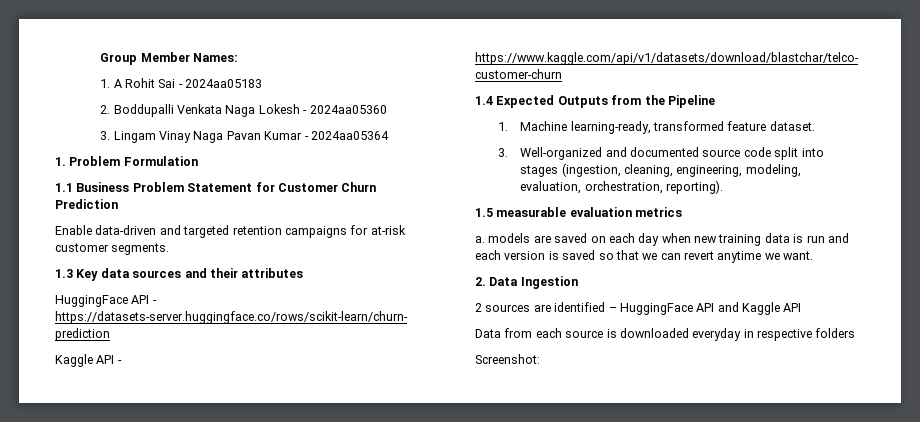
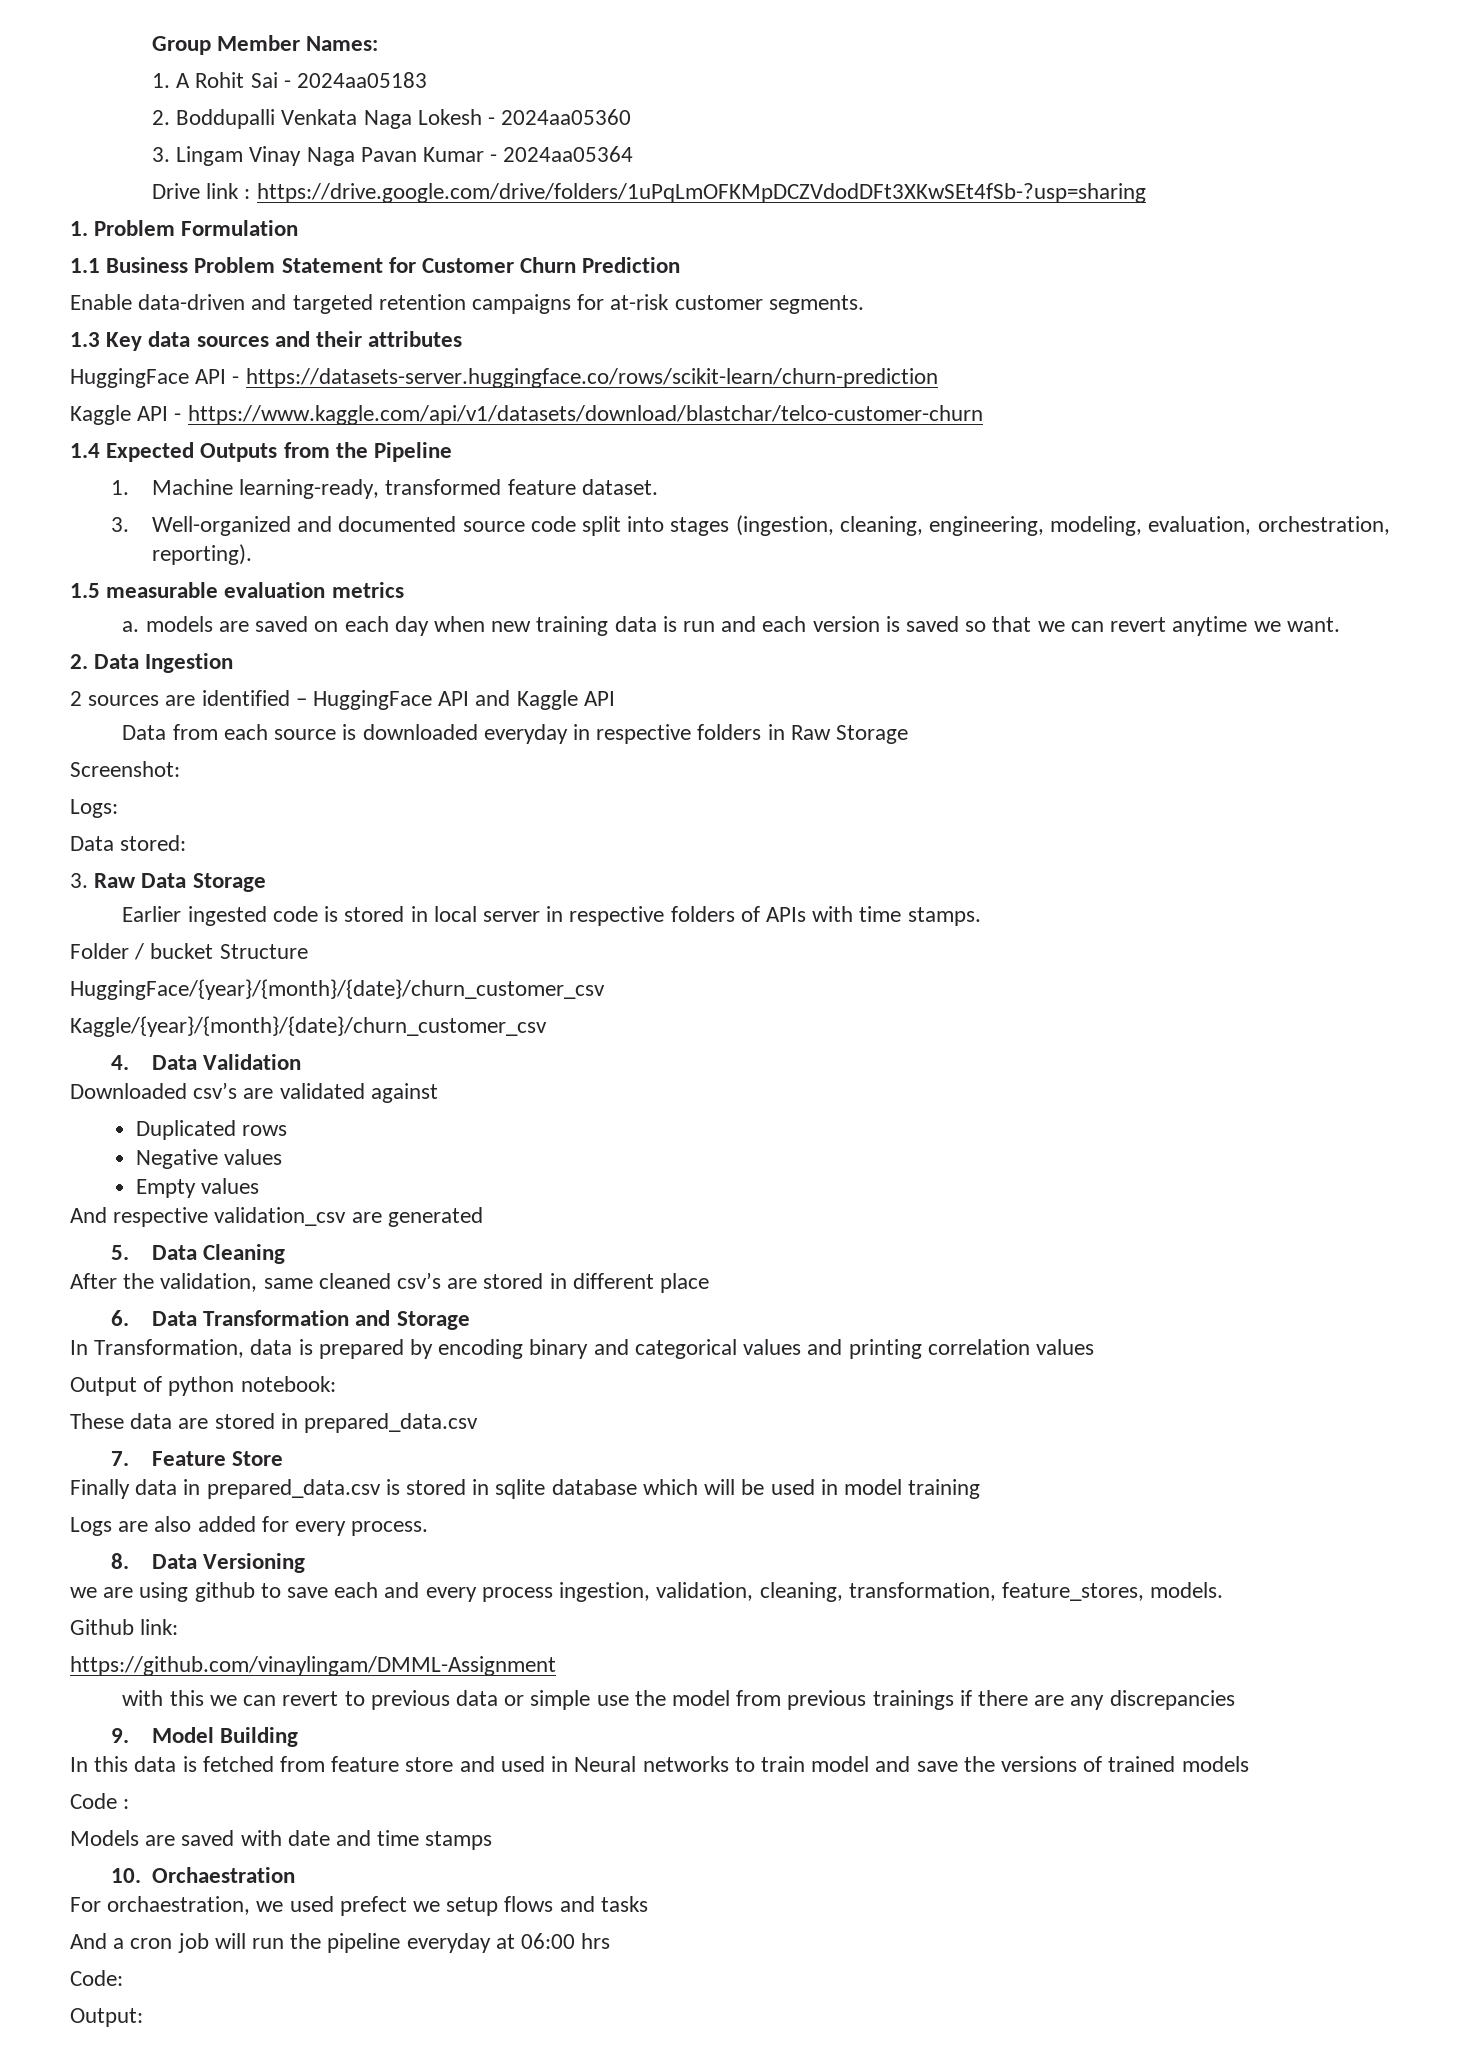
+ Drive link : https://drive.google.com/drive/folders/1uPqLmOFKMpDCZVdodDFt3XKwSEt4fSb-?usp=sharing
- Data from each source is downloaded everyday in respective folders
+ Data from each source is downloaded everyday in respective folders in Raw Storage
  Screenshot:
+ Logs:
+ Data stored:
+ 3. Raw Data Storage
+ Earlier ingested code is stored in local server in respective folders of APIs with time stamps.
+ Folder / bucket Structure
+ HuggingFace/{year}/{month}/{date}/churn_customer_csv
+ Kaggle/{year}/{month}/{date}/churn_customer_csv
+ 4. Data Validation
+ Downloaded csv’s are validated against
+ Duplicated rows
+ Negative values
+ Empty values
+ And respective validation_csv are generated
+ 5. Data Cleaning
+ After the validation, same cleaned csv’s are stored in different place
+ 6. Data Transformation and Storage
+ In Transformation, data is prepared by encoding binary and categorical values and printing correlation values
+ Output of python notebook:
+ These data are stored in prepared_data.csv
+ 7. Feature Store
+ Finally data in prepared_data.csv is stored in sqlite database which will be used in model training
+ Logs are also added for every process.
+ 8. Data Versioning
+ we are using github to save each and every process ingestion, validation, cleaning, transformation, feature_stores, models.
+ Github link:
+ https://github.com/vinaylingam/DMML-Assignment
+ with this we can revert to previous data or simple use the model from previous trainings if there are any discrepancies
+ 9. Model Building
+ In this data is fetched from feature store and used in Neural networks to train model and save the versions of trained models
+ Code :
+ Models are saved with date and time stamps
+ 10. Orchaestration
+ For orchaestration, we used prefect we setup flows and tasks
+ And a cron job will run the pipeline everyday at 06:00 hrs
+ Code:
+ Output:

